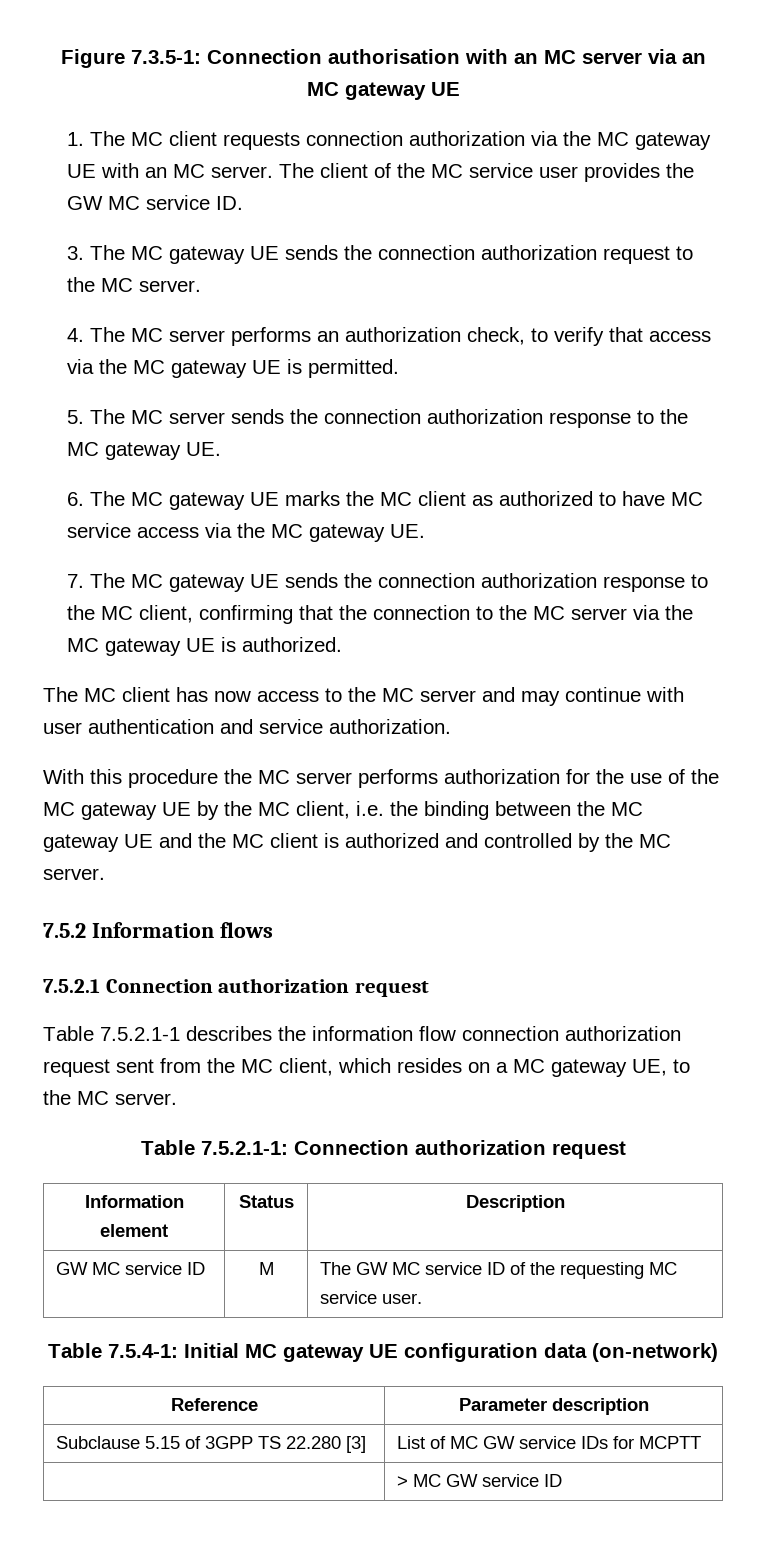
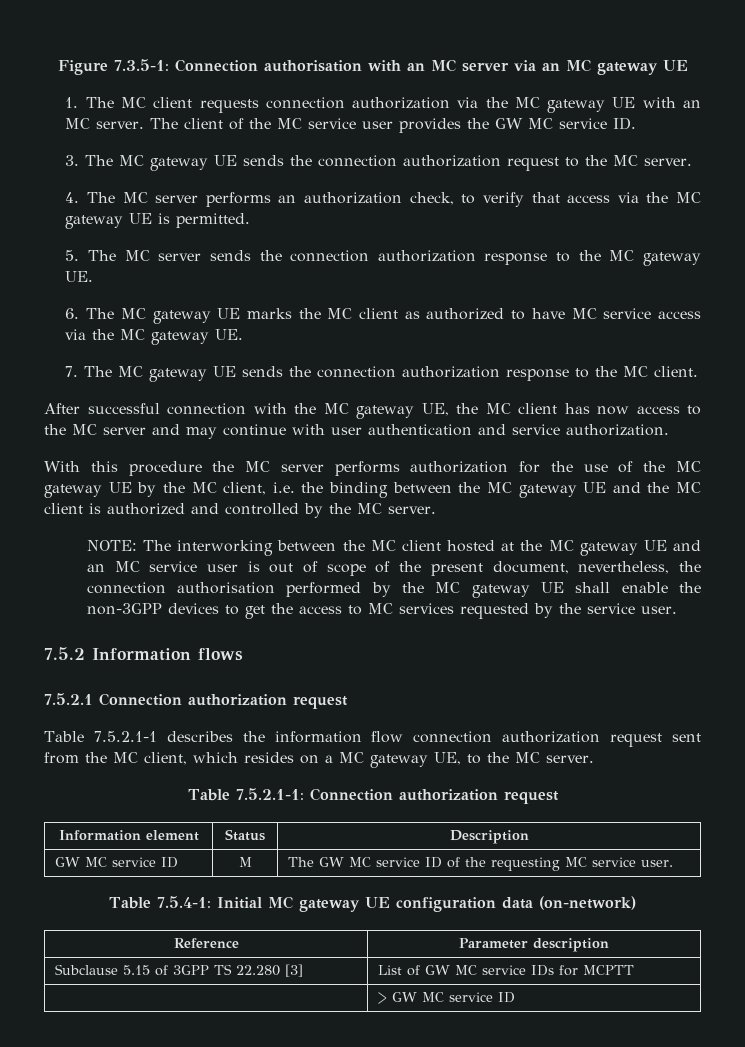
- 7. The MC gateway UE sends the connection authorization response to the MC client, confirming that the connection to the MC server via the MC gateway UE is authorized.
- The MC client has now access to the MC server and may continue with user authentication and service authorization.
+ 7. The MC gateway UE sends the connection authorization response to the MC client.
+ After successful connection with the MC gateway UE, the MC client has now access to the MC server and may continue with user authentication and service authorization.
+ NOTE: The interworking between the MC client hosted at the MC gateway UE and an MC service user is out of scope of the present document, nevertheless, the connection authorisation performed by the MC gateway UE shall enable the non-3GPP devices to get the access to MC services requested by the service user.
- Subclause 5.15 of 3GPP TS 22.280 [3] | List of MC GW service IDs for MCPTT
+ Subclause 5.15 of 3GPP TS 22.280 [3] | List of GW MC service IDs for MCPTT
- | > MC GW service ID
+ | > GW MC service ID

